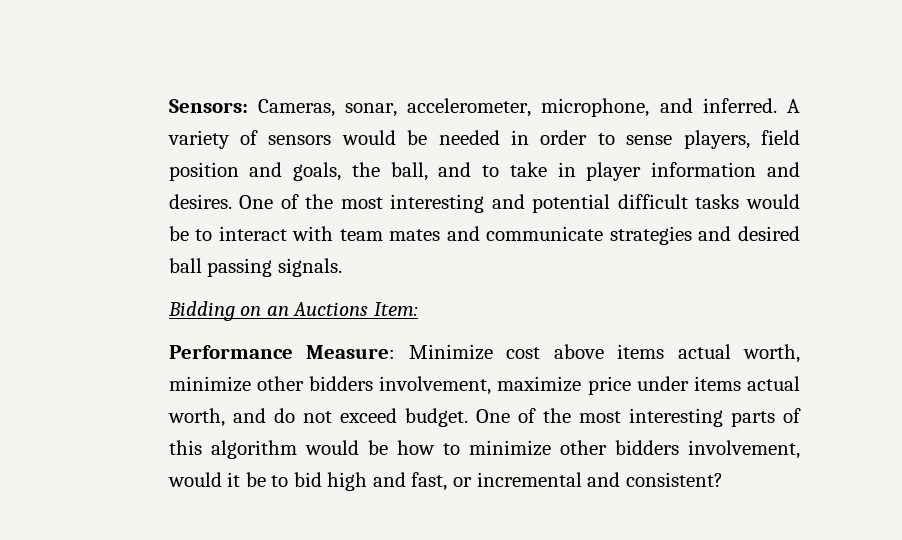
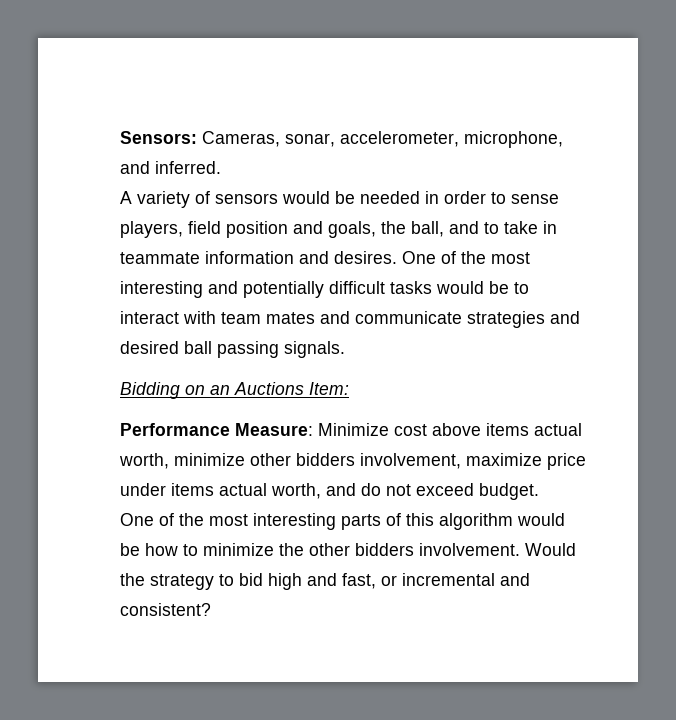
- Sensors: Cameras, sonar, accelerometer, microphone, and inferred. A variety of sensors would be needed in order to sense players, field position and goals, the ball, and to take in player information and desires.
+ Sensors: Cameras, sonar, accelerometer, microphone, and inferred.
+ A variety of sensors would be needed in order to sense players, field position and goals, the ball, and to take in teammate information and desires.
- One of the most interesting and potential difficult tasks would be to interact with team mates and communicate strategies and desired ball passing signals.
+ One of the most interesting and potentially difficult tasks would be to interact with team mates and communicate strategies and desired ball passing signals.
- Performance Measure: Minimize cost above items actual worth, minimize other bidders involvement, maximize price under items actual worth, and do not exceed budget. One of the most interesting parts of this algorithm would be how to minimize other bidders involvement, would it be to bid high and fast, or incremental and consistent?
+ Performance Measure: Minimize cost above items actual worth, minimize other bidders involvement, maximize price under items actual worth, and do not exceed budget.
+ One of the most interesting parts of this algorithm would be how to minimize the other bidders involvement. Would the strategy to bid high and fast, or incremental and consistent?

